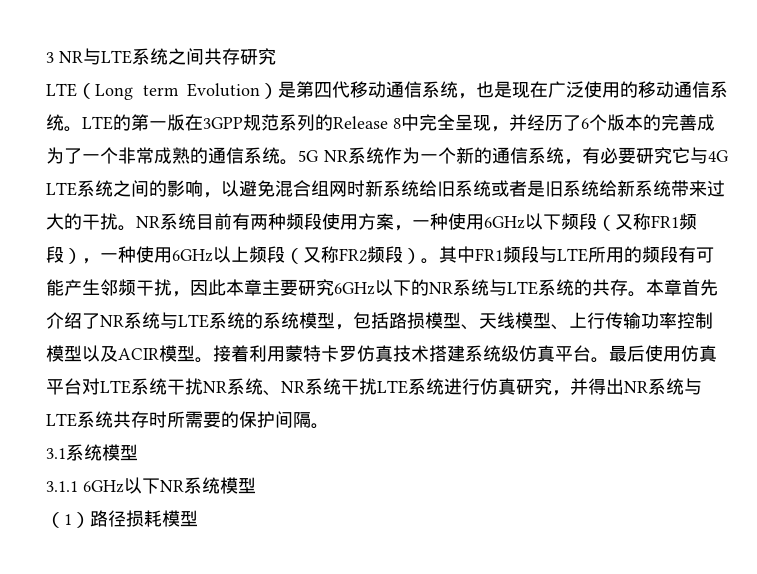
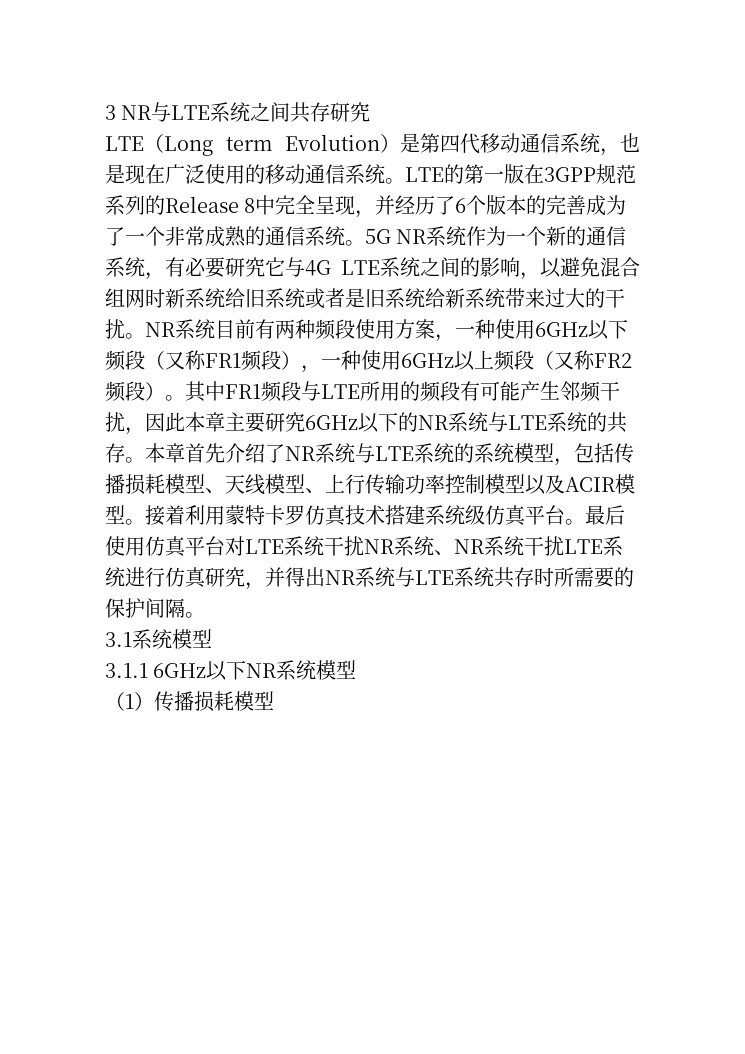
- 本章首先介绍了NR系统与LTE系统的系统模型，包括路损模型、天线模型、上行传输功率控制模型以及ACIR模型。
+ 本章首先介绍了NR系统与LTE系统的系统模型，包括传播损耗模型、天线模型、上行传输功率控制模型以及ACIR模型。
- （1）路径损耗模型
+ （1）传播损耗模型

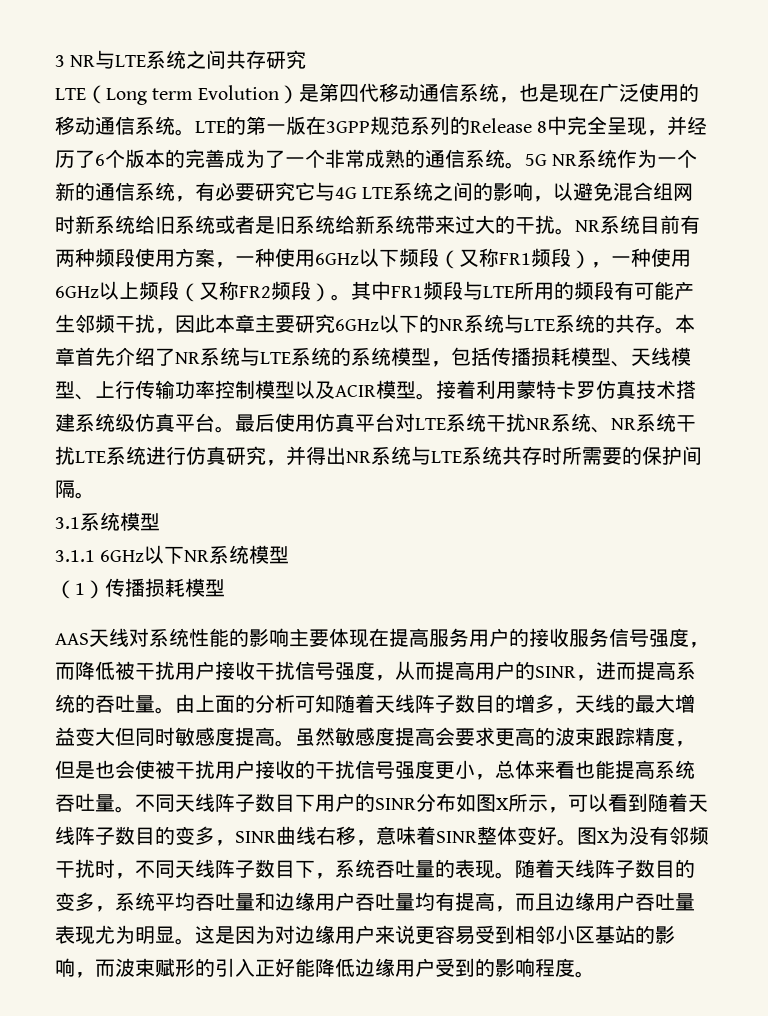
+ AAS天线对系统性能的影响主要体现在提高服务用户的接收服务信号强度，而降低被干扰用户接收干扰信号强度，从而提高用户的SINR，进而提高系统的吞吐量。由上面的分析可知随着天线阵子数目的增多，天线的最大增益变大但同时敏感度提高。虽然敏感度提高会要求更高的波束跟踪精度，但是也会使被干扰用户接收的干扰信号强度更小，总体来看也能提高系统吞吐量。不同天线阵子数目下用户的SINR分布如图X所示，可以看到随着天线阵子数目的变多，SINR曲线右移，意味着SINR整体变好。图X为没有邻频干扰时，不同天线阵子数目下，系统吞吐量的表现。随着天线阵子数目的变多，系统平均吞吐量和边缘用户吞吐量均有提高，而且边缘用户吞吐量表现尤为明显。这是因为对边缘用户来说更容易受到相邻小区基站的影响，而波束赋形的引入正好能降低边缘用户受到的影响程度。

